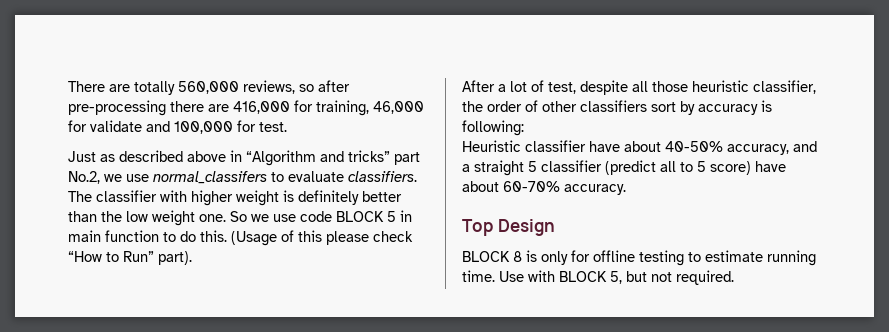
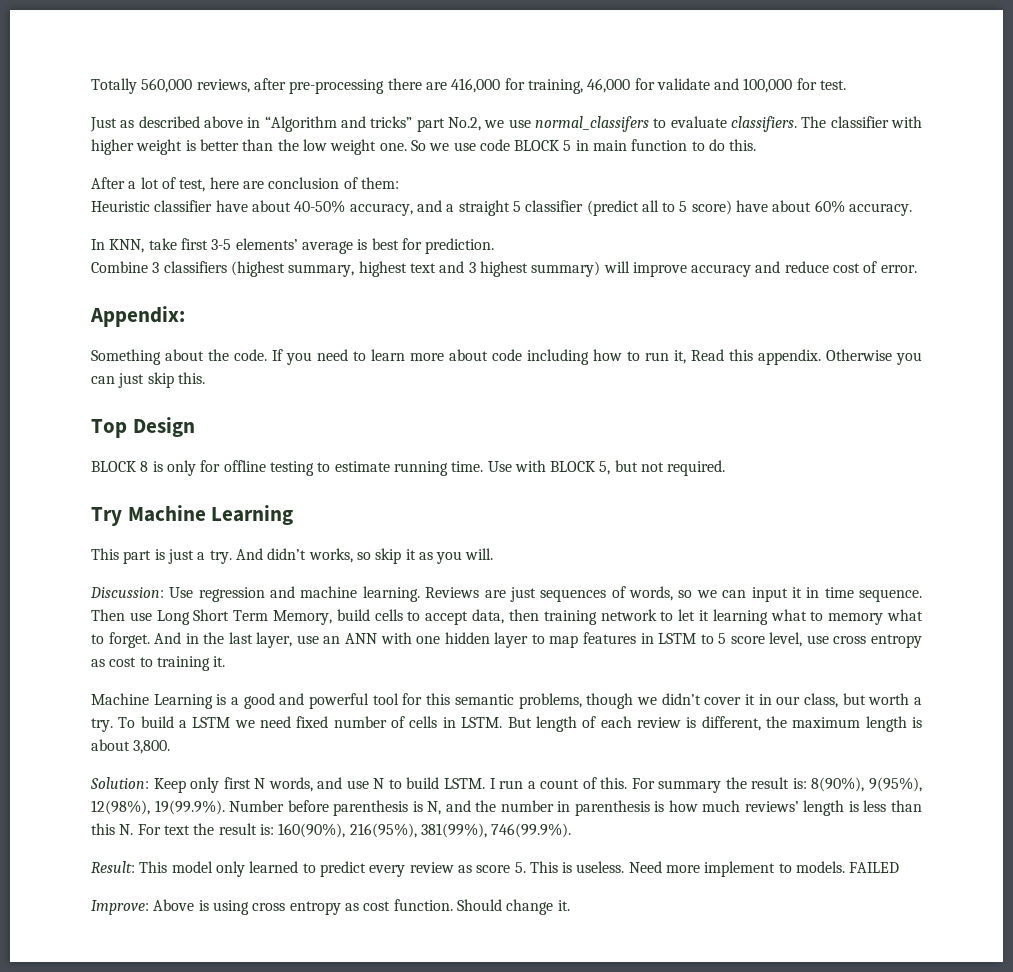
- There are totally 560,000 reviews, so after pre-processing there are 416,000 for training, 46,000 for validate and 100,000 for test.
+ Totally 560,000 reviews, after pre-processing there are 416,000 for training, 46,000 for validate and 100,000 for test.
- The classifier with higher weight is definitely better than the low weight one.
+ The classifier with higher weight is better than the low weight one.
- (Usage of this please check “How to Run” part).
- After a lot of test, despite all those heuristic classifier, the order of other classifiers sort by accuracy is following:
+ After a lot of test, here are conclusion of them:
- Heuristic classifier have about 40-50% accuracy, and a straight 5 classifier (predict all to 5 score) have about 60-70% accuracy.
+ Heuristic classifier have about 40-50% accuracy, and a straight 5 classifier (predict all to 5 score) have about 60% accuracy.
+ In KNN, take first 3-5 elements’ average is best for prediction.
+ Combine 3 classifiers (highest summary, highest text and 3 highest summary) will improve accuracy and reduce cost of error.
+ Appendix:
+ Something about the code. If you need to learn more about code including how to run it, Read this appendix. Otherwise you can just skip this.
+ Try Machine Learning
+ This part is just a try. And didn’t works, so skip it as you will.
+ Discussion: Use regression and machine learning. Reviews are just sequences of words, so we can input it in time sequence. Then use Long Short Term Memory, build cells to accept data, then training network to let it learning what to memory what to forget. And in the last layer, use an ANN with one hidden layer to map features in LSTM to 5 score level, use cross entropy as cost to training it.
+ Machine Learning is a good and powerful tool for this semantic problems, though we didn’t cover it in our class, but worth a try. To build a LSTM we need fixed number of cells in LSTM. But length of each review is different, the maximum length is about 3,800.
+ Solution: Keep only first N words, and use N to build LSTM. I run a count of this. For summary the result is: 8(90%), 9(95%), 12(98%), 19(99.9%). Number before parenthesis is N, and the number in parenthesis is how much reviews’ length is less than this N. For text the result is: 160(90%), 216(95%), 381(99%), 746(99.9%).
+ Result: This model only learned to predict every review as score 5. This is useless. Need more implement to models. FAILED
+ Improve: Above is using cross entropy as cost function. Should change it.

